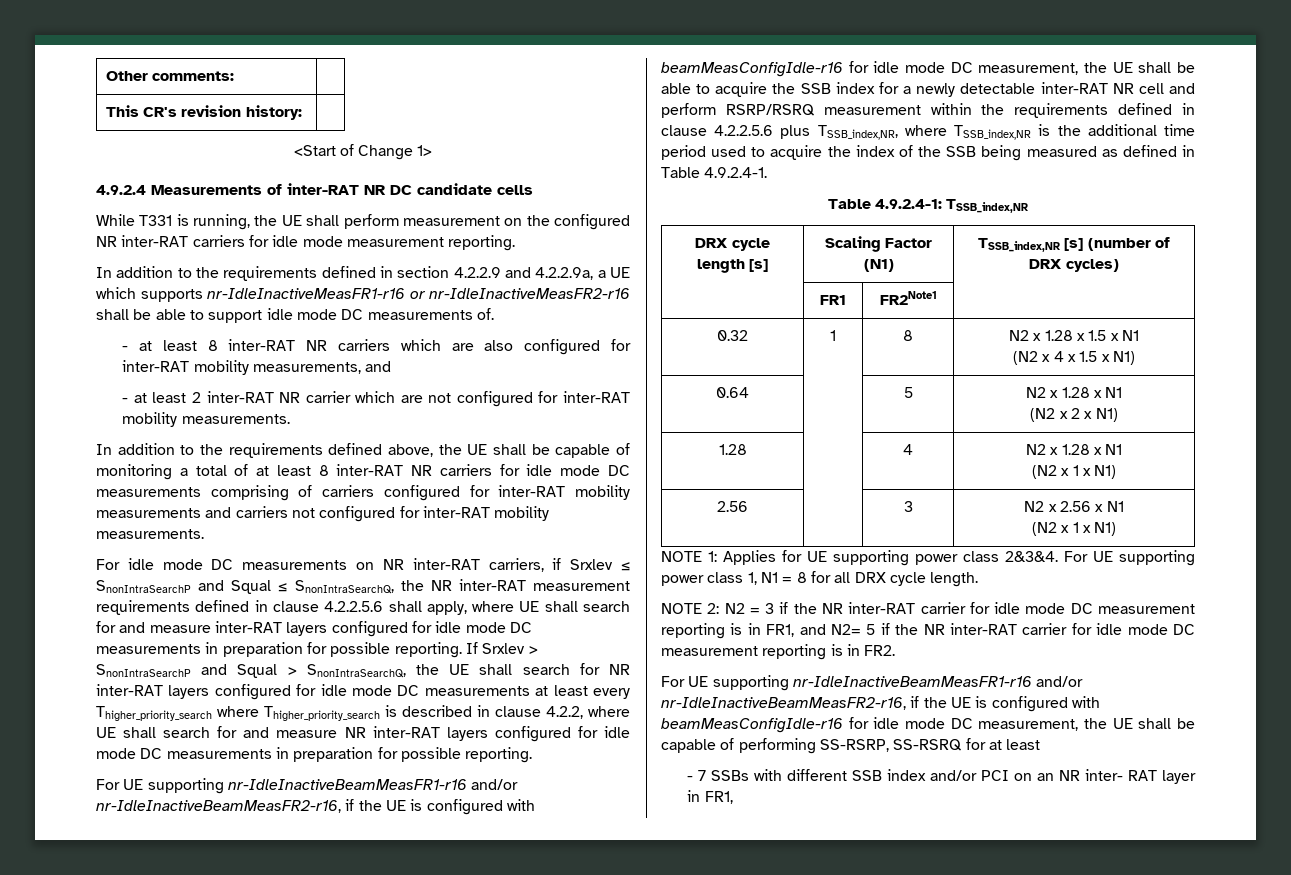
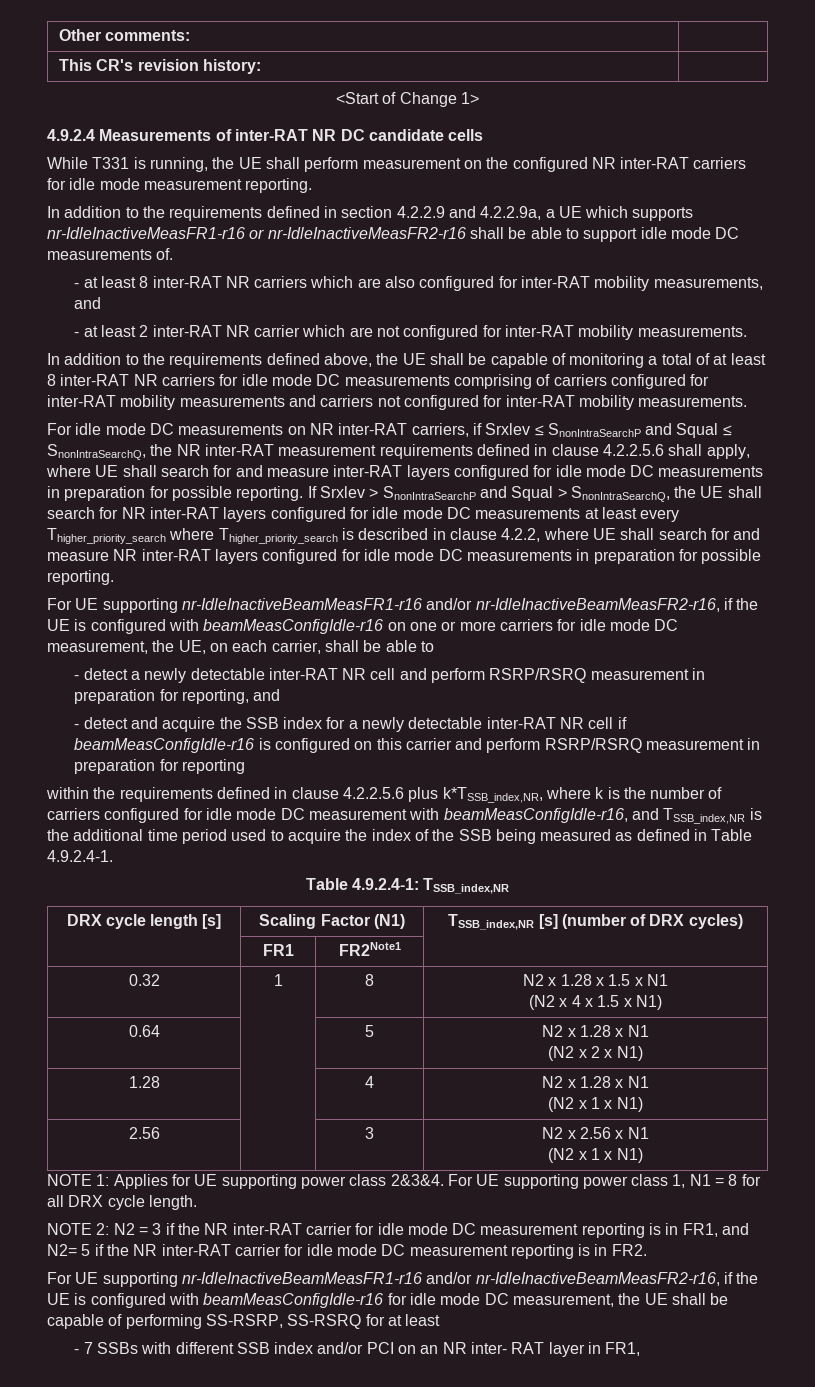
- For UE supporting nr-IdleInactiveBeamMeasFR1-r16 and/or nr-IdleInactiveBeamMeasFR2-r16, if the UE is configured with beamMeasConfigIdle-r16 for idle mode DC measurement, the UE shall be able to acquire the SSB index for a newly detectable inter-RAT NR cell and perform RSRP/RSRQ measurement within the requirements defined in clause 4.2.2.5.6 plus TSSB_index,NR, where TSSB_index,NR is the additional time period used to acquire the index of the SSB being measured as defined in Table 4.9.2.4-1.
+ For UE supporting nr-IdleInactiveBeamMeasFR1-r16 and/or nr-IdleInactiveBeamMeasFR2-r16, if the UE is configured with beamMeasConfigIdle-r16 on one or more carriers for idle mode DC measurement, the UE, on each carrier, shall be able to
+ - detect a newly detectable inter-RAT NR cell and perform RSRP/RSRQ measurement in preparation for reporting, and
+ - detect and acquire the SSB index for a newly detectable inter-RAT NR cell if beamMeasConfigIdle-r16 is configured on this carrier and perform RSRP/RSRQ measurement in preparation for reporting
+ within the requirements defined in clause 4.2.2.5.6 plus k*TSSB_index,NR, where k is the number of carriers configured for idle mode DC measurement with beamMeasConfigIdle-r16, and TSSB_index,NR is the additional time period used to acquire the index of the SSB being measured as defined in Table 4.9.2.4-1.

